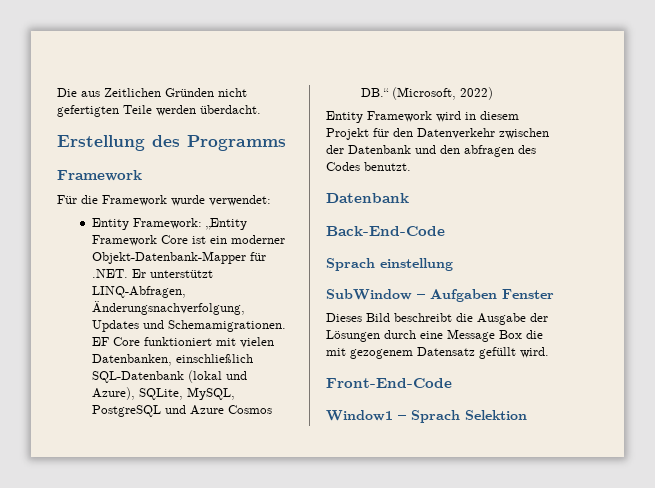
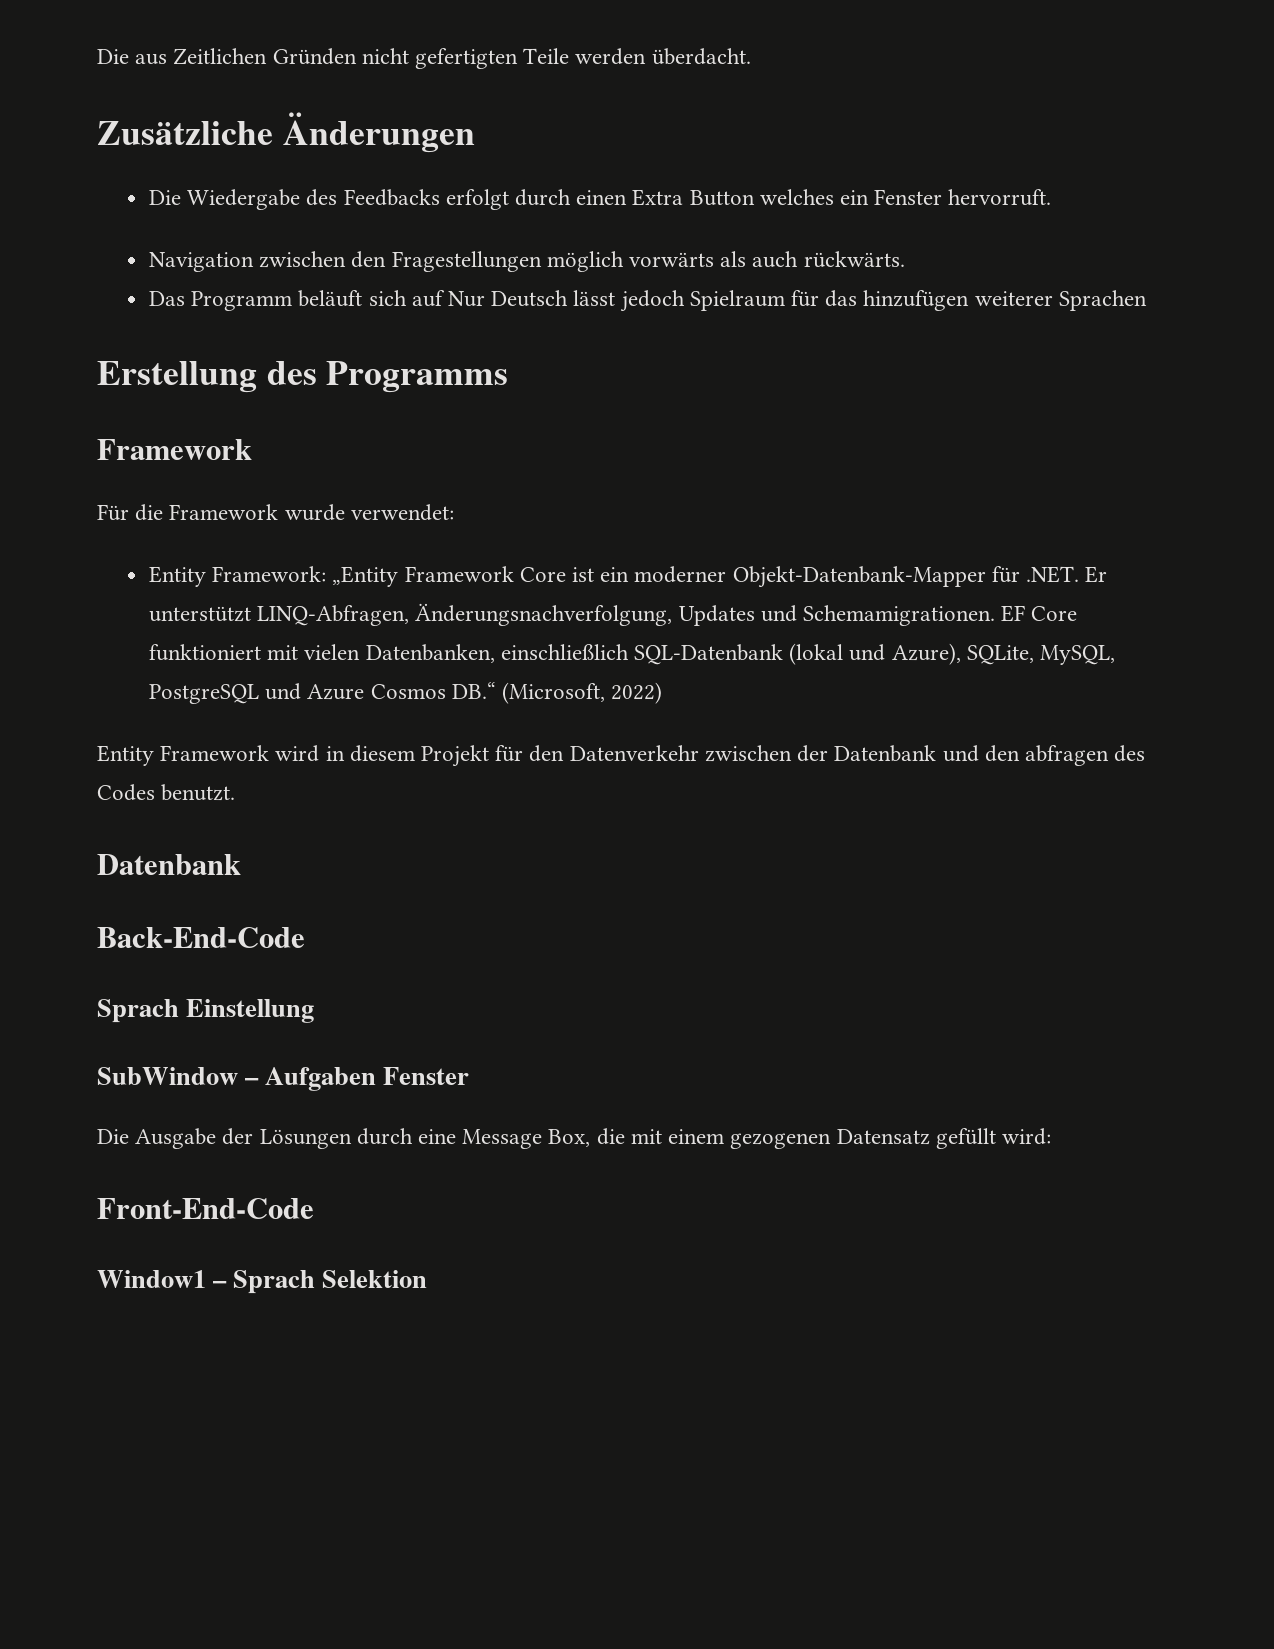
+ Zusätzliche Änderungen
+ Die Wiedergabe des Feedbacks erfolgt durch einen Extra Button welches ein Fenster hervorruft.
+ Navigation zwischen den Fragestellungen möglich vorwärts als auch rückwärts.
+ Das Programm beläuft sich auf Nur Deutsch lässt jedoch Spielraum für das hinzufügen weiterer Sprachen
- Sprach einstellung
+ Sprach Einstellung
- Dieses Bild beschreibt die Ausgabe der Lösungen durch eine Message Box die mit gezogenem Datensatz gefüllt wird.
+ Die Ausgabe der Lösungen durch eine Message Box, die mit einem gezogenen Datensatz gefüllt wird:

